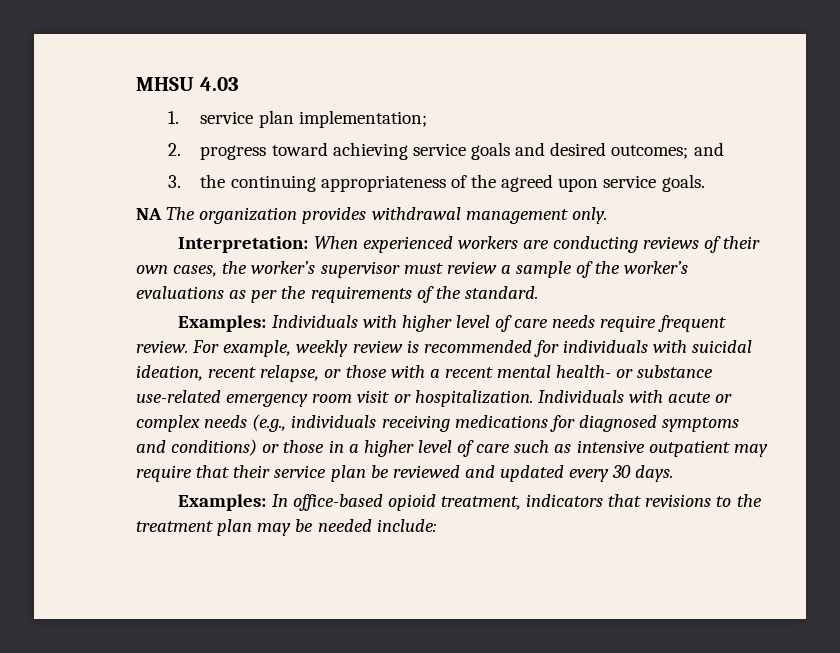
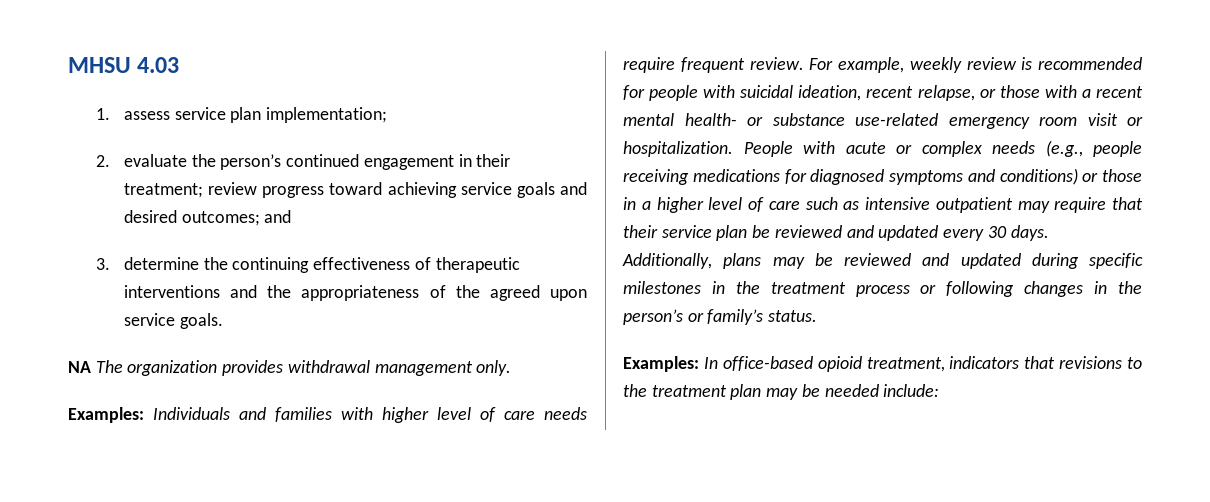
- 1. service plan implementation;
+ 1. assess service plan implementation;
- 2. progress toward achieving service goals and desired outcomes; and
+ 2. evaluate the person’s continued engagement in their treatment; review progress toward achieving service goals and desired outcomes; and
- 3. the continuing appropriateness of the agreed upon service goals.
+ 3. determine the continuing effectiveness of therapeutic interventions and the appropriateness of the agreed upon service goals.
- Interpretation: When experienced workers are conducting reviews of their own cases, the worker’s supervisor must review a sample of the worker’s evaluations as per the requirements of the standard.
- Examples: Individuals with higher level of care needs require frequent review.
+ Examples: Individuals and families with higher level of care needs require frequent review.
- For example, weekly review is recommended for individuals with suicidal ideation, recent relapse, or those with a recent mental health- or substance use-related emergency room visit or hospitalization.
+ For example, weekly review is recommended for people with suicidal ideation, recent relapse, or those with a recent mental health- or substance use-related emergency room visit or hospitalization.
- Individuals with acute or complex needs (e.g., individuals receiving medications for diagnosed symptoms and conditions) or those in a higher level of care such as intensive outpatient may require that their service plan be reviewed and updated every 30 days.
+ People with acute or complex needs (e.g., people receiving medications for diagnosed symptoms and conditions) or those in a higher level of care such as intensive outpatient may require that their service plan be reviewed and updated every 30 days. Additionally, plans may be reviewed and updated during specific milestones in the treatment process or following changes in the person’s or family’s status.

